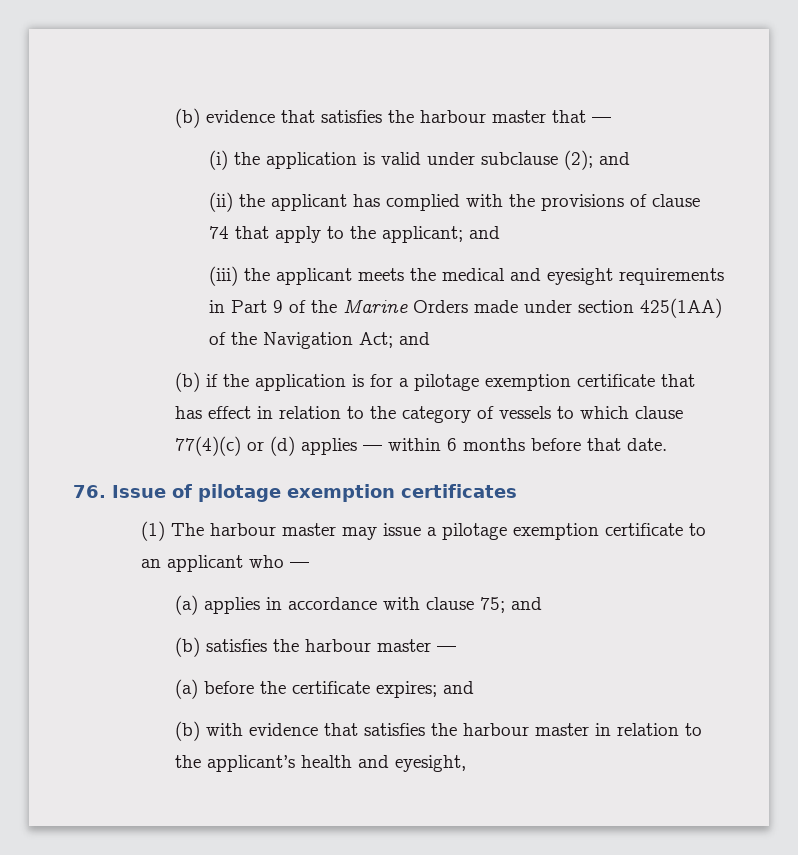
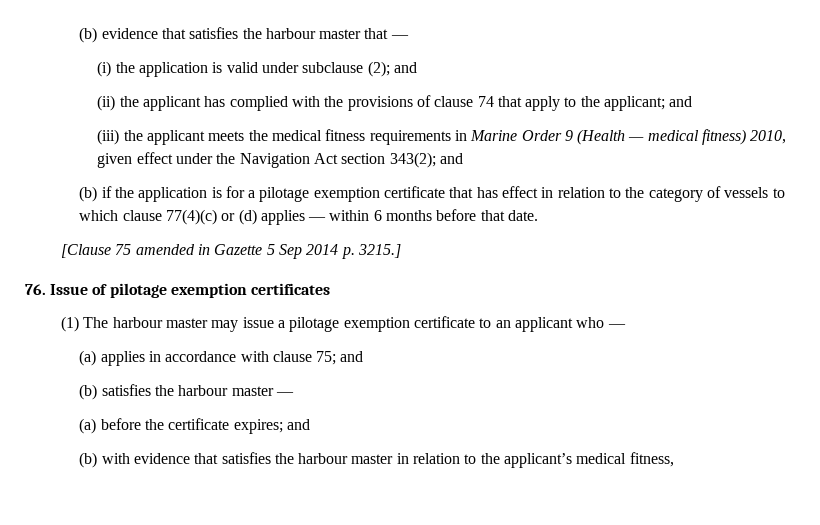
- (iii) the applicant meets the medical and eyesight requirements in Part 9 of the Marine Orders made under section 425(1AA) of the Navigation Act; and
+ (iii) the applicant meets the medical fitness requirements in Marine Order 9 (Health — medical fitness) 2010, given effect under the Navigation Act section 343(2); and
+ [Clause 75 amended in Gazette 5 Sep 2014 p. 3215.]
- (b) with evidence that satisfies the harbour master in relation to the applicant’s health and eyesight,
+ (b) with evidence that satisfies the harbour master in relation to the applicant’s medical fitness,

